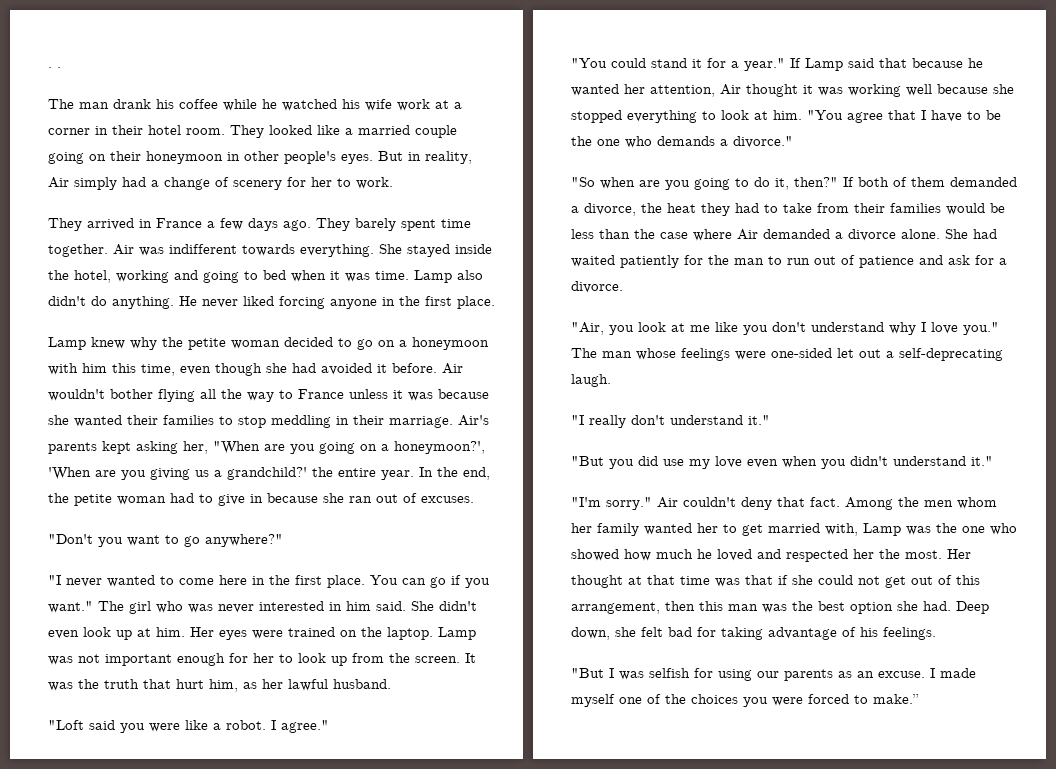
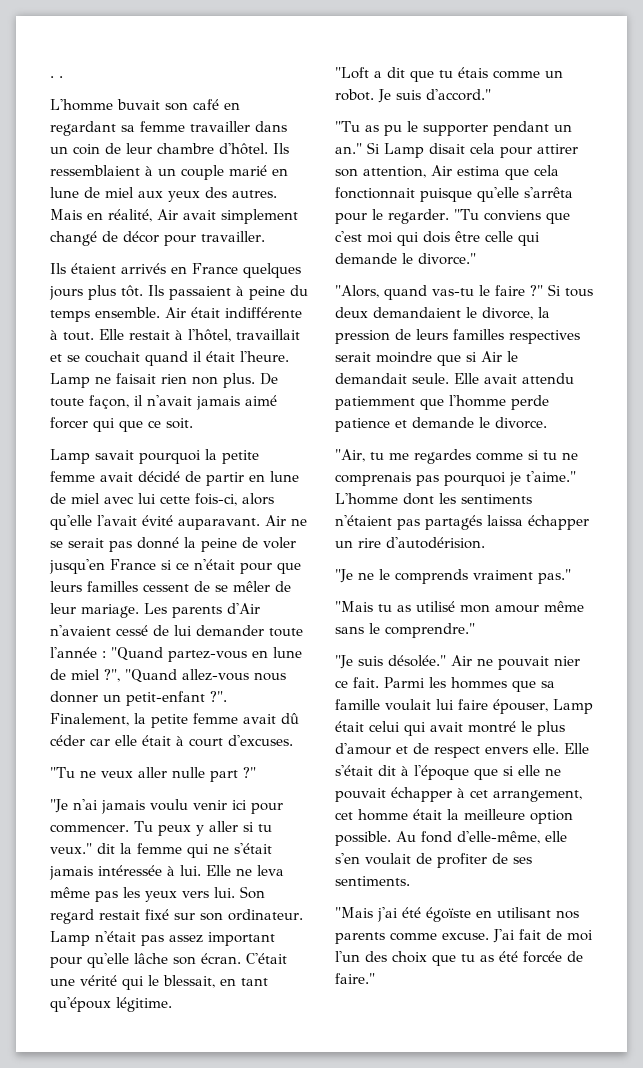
- The man drank his coffee while he watched his wife work at a corner in their hotel room. They looked like a married couple going on their honeymoon in other people's eyes. But in reality, Air simply had a change of scenery for her to work.
- They arrived in France a few days ago. They barely spent time together. Air was indifferent towards everything. She stayed inside the hotel, working and going to bed when it was time. Lamp also didn't do anything. He never liked forcing anyone in the first place.
- Lamp knew why the petite woman decided to go on a honeymoon with him this time, even though she had avoided it before. Air wouldn't bother flying all the way to France unless it was because she wanted their families to stop meddling in their marriage. Air's parents kept asking her, "When are you going on a honeymoon?', 'When are you giving us a grandchild?' the entire year. In the end, the petite woman had to give in because she ran out of excuses.
- "Don't you want to go anywhere?"
- "I never wanted to come here in the first place. You can go if you want." The girl who was never interested in him said. She didn't even look up at him. Her eyes were trained on the laptop. Lamp was not important enough for her to look up from the screen. It was the truth that hurt him, as her lawful husband.
- "Loft said you were like a robot. I agree."
- "You could stand it for a year." If Lamp said that because he wanted her attention, Air thought it was working well because she stopped everything to look at him. "You agree that I have to be the one who demands a divorce."
- "So when are you going to do it, then?" If both of them demanded a divorce, the heat they had to take from their families would be less than the case where Air demanded a divorce alone. She had waited patiently for the man to run out of patience and ask for a divorce.
- "Air, you look at me like you don't understand why I love you." The man whose feelings were one-sided let out a self-deprecating laugh.
- "I really don't understand it."
- "But you did use my love even when you didn't understand it."
- "I'm sorry." Air couldn't deny that fact. Among the men whom her family wanted her to get married with, Lamp was the one who showed how much he loved and respected her the most. Her thought at that time was that if she could not get out of this arrangement, then this man was the best option she had. Deep down, she felt bad for taking advantage of his feelings.
- "But I was selfish for using our parents as an excuse. I made myself one of the choices you were forced to make.”
+ L'homme buvait son café en regardant sa femme travailler dans un coin de leur chambre d'hôtel. Ils ressemblaient à un couple marié en lune de miel aux yeux des autres. Mais en réalité, Air avait simplement changé de décor pour travailler.
+ Ils étaient arrivés en France quelques jours plus tôt. Ils passaient à peine du temps ensemble. Air était indifférente à tout. Elle restait à l'hôtel, travaillait et se couchait quand il était l'heure. Lamp ne faisait rien non plus. De toute façon, il n'avait jamais aimé forcer qui que ce soit.
+ Lamp savait pourquoi la petite femme avait décidé de partir en lune de miel avec lui cette fois-ci, alors qu'elle l'avait évité auparavant. Air ne se serait pas donné la peine de voler jusqu'en France si ce n'était pour que leurs familles cessent de se mêler de leur mariage. Les parents d'Air n'avaient cessé de lui demander toute l'année : "Quand partez-vous en lune de miel ?", "Quand allez-vous nous donner un petit-enfant ?". Finalement, la petite femme avait dû céder car elle était à court d'excuses.
+ "Tu ne veux aller nulle part ?"
+ "Je n'ai jamais voulu venir ici pour commencer. Tu peux y aller si tu veux." dit la femme qui ne s'était jamais intéressée à lui. Elle ne leva même pas les yeux vers lui. Son regard restait fixé sur son ordinateur. Lamp n'était pas assez important pour qu'elle lâche son écran. C'était une vérité qui le blessait, en tant qu'époux légitime.
+ "Loft a dit que tu étais comme un robot. Je suis d'accord."
+ "Tu as pu le supporter pendant un an." Si Lamp disait cela pour attirer son attention, Air estima que cela fonctionnait puisque qu'elle s'arrêta pour le regarder. "Tu conviens que c'est moi qui dois être celle qui demande le divorce."
+ "Alors, quand vas-tu le faire ?" Si tous deux demandaient le divorce, la pression de leurs familles respectives serait moindre que si Air le demandait seule. Elle avait attendu patiemment que l'homme perde patience et demande le divorce.
+ "Air, tu me regardes comme si tu ne comprenais pas pourquoi je t'aime." L'homme dont les sentiments n'étaient pas partagés laissa échapper un rire d'autodérision.
+ "Je ne le comprends vraiment pas."
+ "Mais tu as utilisé mon amour même sans le comprendre."
+ "Je suis désolée." Air ne pouvait nier ce fait. Parmi les hommes que sa famille voulait lui faire épouser, Lamp était celui qui avait montré le plus d'amour et de respect envers elle. Elle s'était dit à l'époque que si elle ne pouvait échapper à cet arrangement, cet homme était la meilleure option possible. Au fond d'elle-même, elle s'en voulait de profiter de ses sentiments.
+ "Mais j'ai été égoïste en utilisant nos parents comme excuse. J'ai fait de moi l'un des choix que tu as été forcée de faire."

